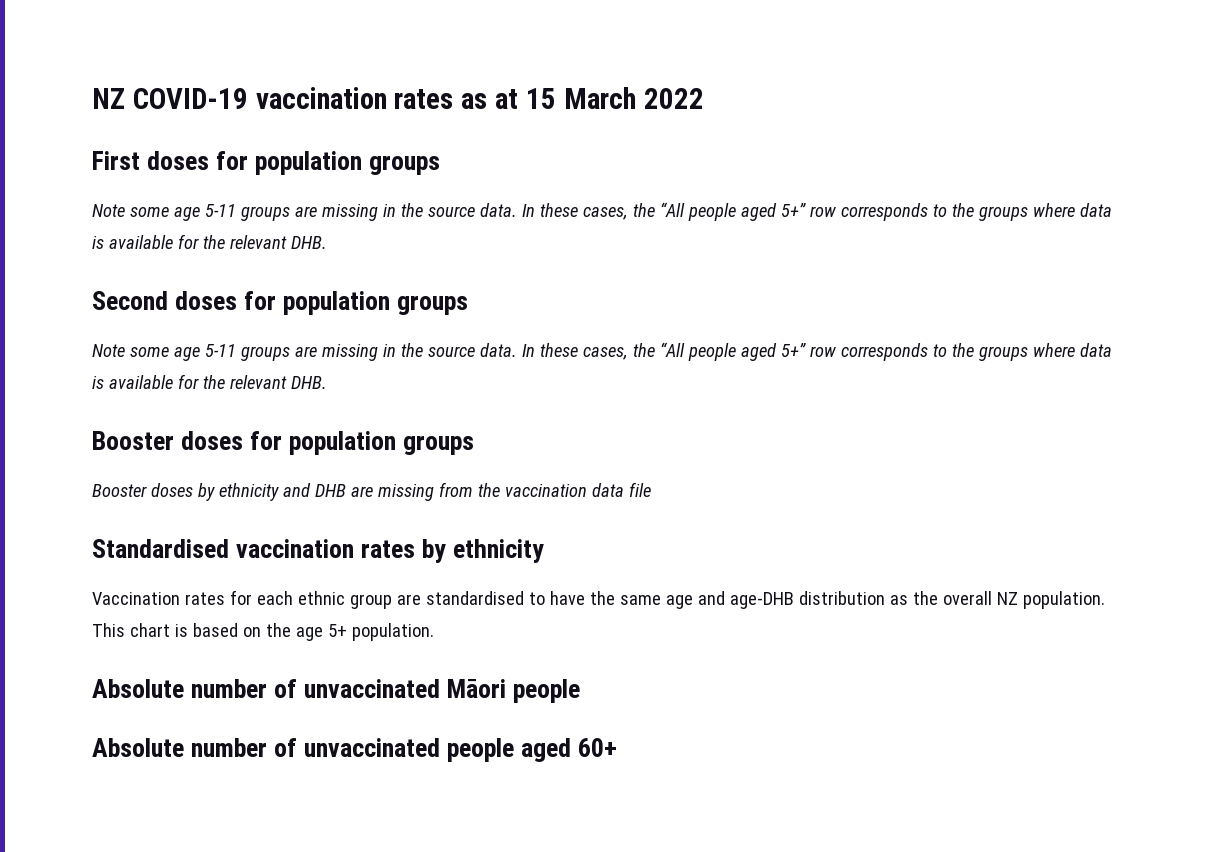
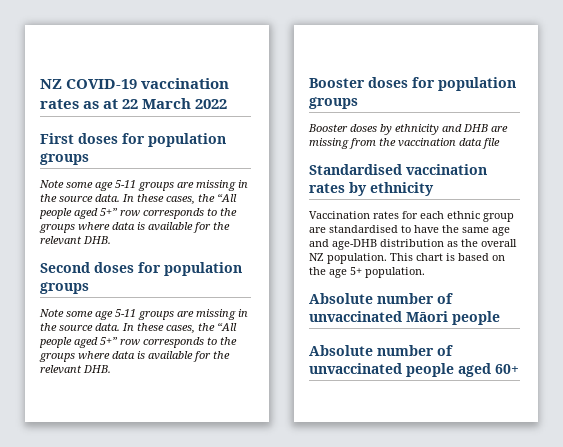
- NZ COVID-19 vaccination rates as at 15 March 2022
+ NZ COVID-19 vaccination rates as at 22 March 2022

